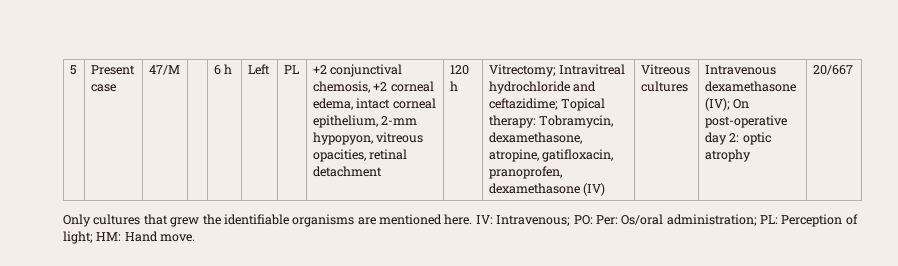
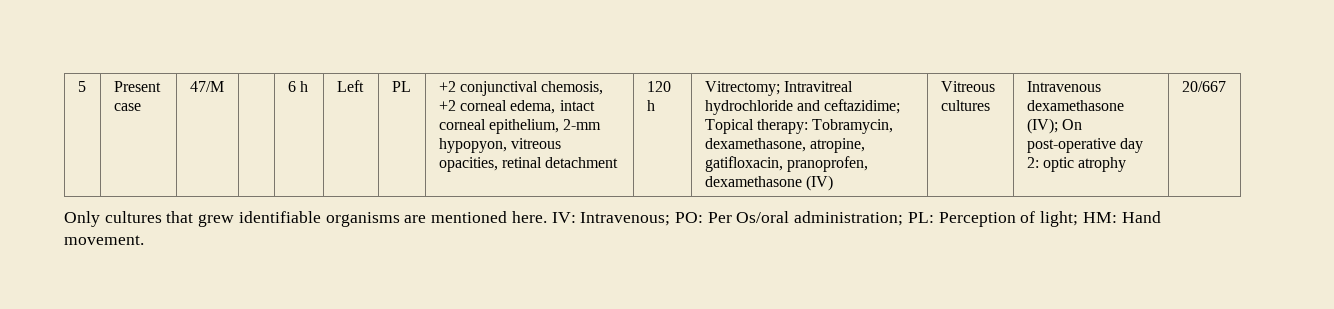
- Only cultures that grew the identifiable organisms are mentioned here.
+ Only cultures that grew identifiable organisms are mentioned here.
- IV: Intravenous; PO: Per: Os/oral administration; PL: Perception of light; HM: Hand move.
+ IV: Intravenous; PO: Per Os/oral administration; PL: Perception of light; HM: Hand movement.

